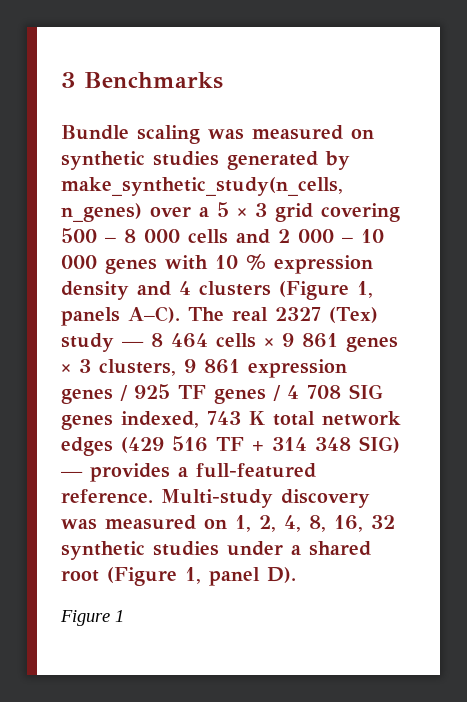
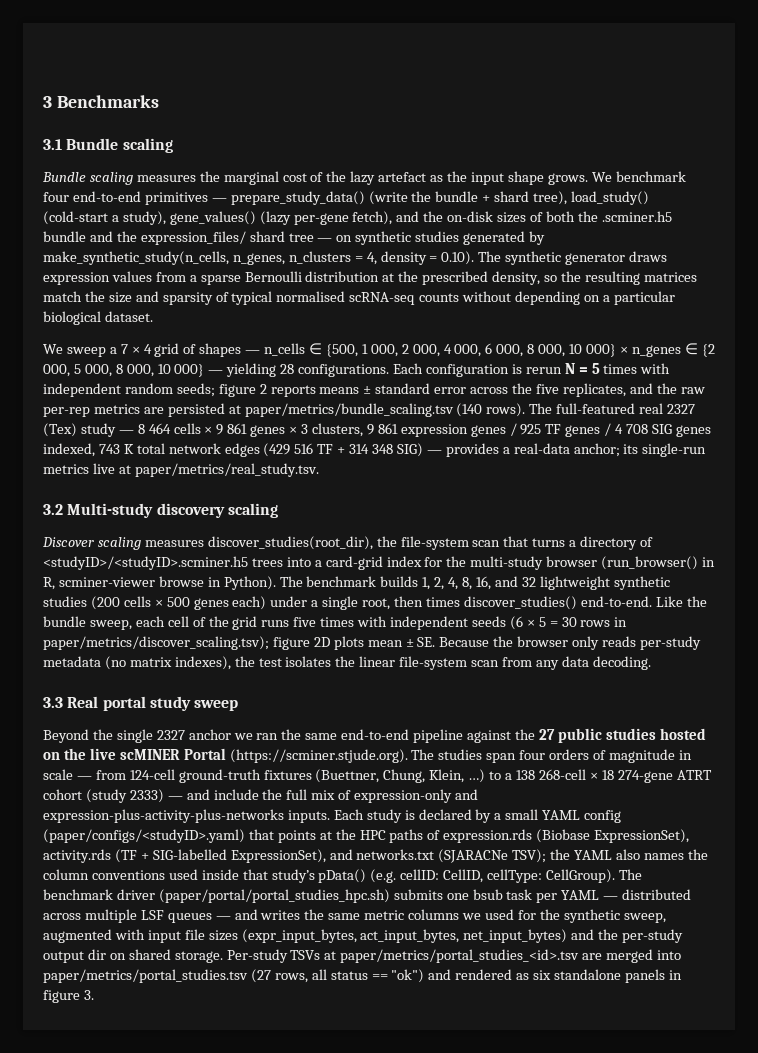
- Bundle scaling was measured on synthetic studies generated by make_synthetic_study(n_cells, n_genes) over a 5 × 3 grid covering 500 – 8 000 cells and 2 000 – 10 000 genes with 10 % expression density and 4 clusters (Figure 1, panels A–C). The real 2327 (Tex) study — 8 464 cells × 9 861 genes × 3 clusters, 9 861 expression genes / 925 TF genes / 4 708 SIG genes indexed, 743 K total network edges (429 516 TF + 314 348 SIG) — provides a full-featured reference. Multi-study discovery was measured on 1, 2, 4, 8, 16, 32 synthetic studies under a shared root (Figure 1, panel D).
- Figure 1
+ 3.1 Bundle scaling
+ Bundle scaling measures the marginal cost of the lazy artefact as the input shape grows. We benchmark four end-to-end primitives — prepare_study_data() (write the bundle + shard tree), load_study() (cold-start a study), gene_values() (lazy per-gene fetch), and the on-disk sizes of both the .scminer.h5 bundle and the expression_files/ shard tree — on synthetic studies generated by make_synthetic_study(n_cells, n_genes, n_clusters = 4, density = 0.10). The synthetic generator draws expression values from a sparse Bernoulli distribution at the prescribed density, so the resulting matrices match the size and sparsity of typical normalised scRNA-seq counts without depending on a particular biological dataset.
+ We sweep a 7 × 4 grid of shapes — n_cells ∈ {500, 1 000, 2 000, 4 000, 6 000, 8 000, 10 000} × n_genes ∈ {2 000, 5 000, 8 000, 10 000} — yielding 28 configurations. Each configuration is rerun N = 5 times with independent random seeds; figure 2 reports means ± standard error across the five replicates, and the raw per-rep metrics are persisted at paper/metrics/bundle_scaling.tsv (140 rows). The full-featured real 2327 (Tex) study — 8 464 cells × 9 861 genes × 3 clusters, 9 861 expression genes / 925 TF genes / 4 708 SIG genes indexed, 743 K total network edges (429 516 TF + 314 348 SIG) — provides a real-data anchor; its single-run metrics live at paper/metrics/real_study.tsv.
+ 3.2 Multi-study discovery scaling
+ Discover scaling measures discover_studies(root_dir), the file-system scan that turns a directory of <studyID>/<studyID>.scminer.h5 trees into a card-grid index for the multi-study browser (run_browser() in R, scminer-viewer browse in Python). The benchmark builds 1, 2, 4, 8, 16, and 32 lightweight synthetic studies (200 cells × 500 genes each) under a single root, then times discover_studies() end-to-end. Like the bundle sweep, each cell of the grid runs five times with independent seeds (6 × 5 = 30 rows in paper/metrics/discover_scaling.tsv); figure 2D plots mean ± SE. Because the browser only reads per-study metadata (no matrix indexes), the test isolates the linear file-system scan from any data decoding.
+ 3.3 Real portal study sweep
+ Beyond the single 2327 anchor we ran the same end-to-end pipeline against the 27 public studies hosted on the live scMINER Portal (https://scminer.stjude.org). The studies span four orders of magnitude in scale — from 124-cell ground-truth fixtures (Buettner, Chung, Klein, …) to a 138 268-cell × 18 274-gene ATRT cohort (study 2333) — and include the full mix of expression-only and expression-plus-activity-plus-networks inputs. Each study is declared by a small YAML config (paper/configs/<studyID>.yaml) that points at the HPC paths of expression.rds (Biobase ExpressionSet), activity.rds (TF + SIG-labelled ExpressionSet), and networks.txt (SJARACNe TSV); the YAML also names the column conventions used inside that study’s pData() (e.g. cellID: CellID, cellType: CellGroup). The benchmark driver (paper/portal/portal_studies_hpc.sh) submits one bsub task per YAML — distributed across multiple LSF queues — and writes the same metric columns we used for the synthetic sweep, augmented with input file sizes (expr_input_bytes, act_input_bytes, net_input_bytes) and the per-study output dir on shared storage. Per-study TSVs at paper/metrics/portal_studies_<id>.tsv are merged into paper/metrics/portal_studies.tsv (27 rows, all status == "ok") and rendered as six standalone panels in figure 3.

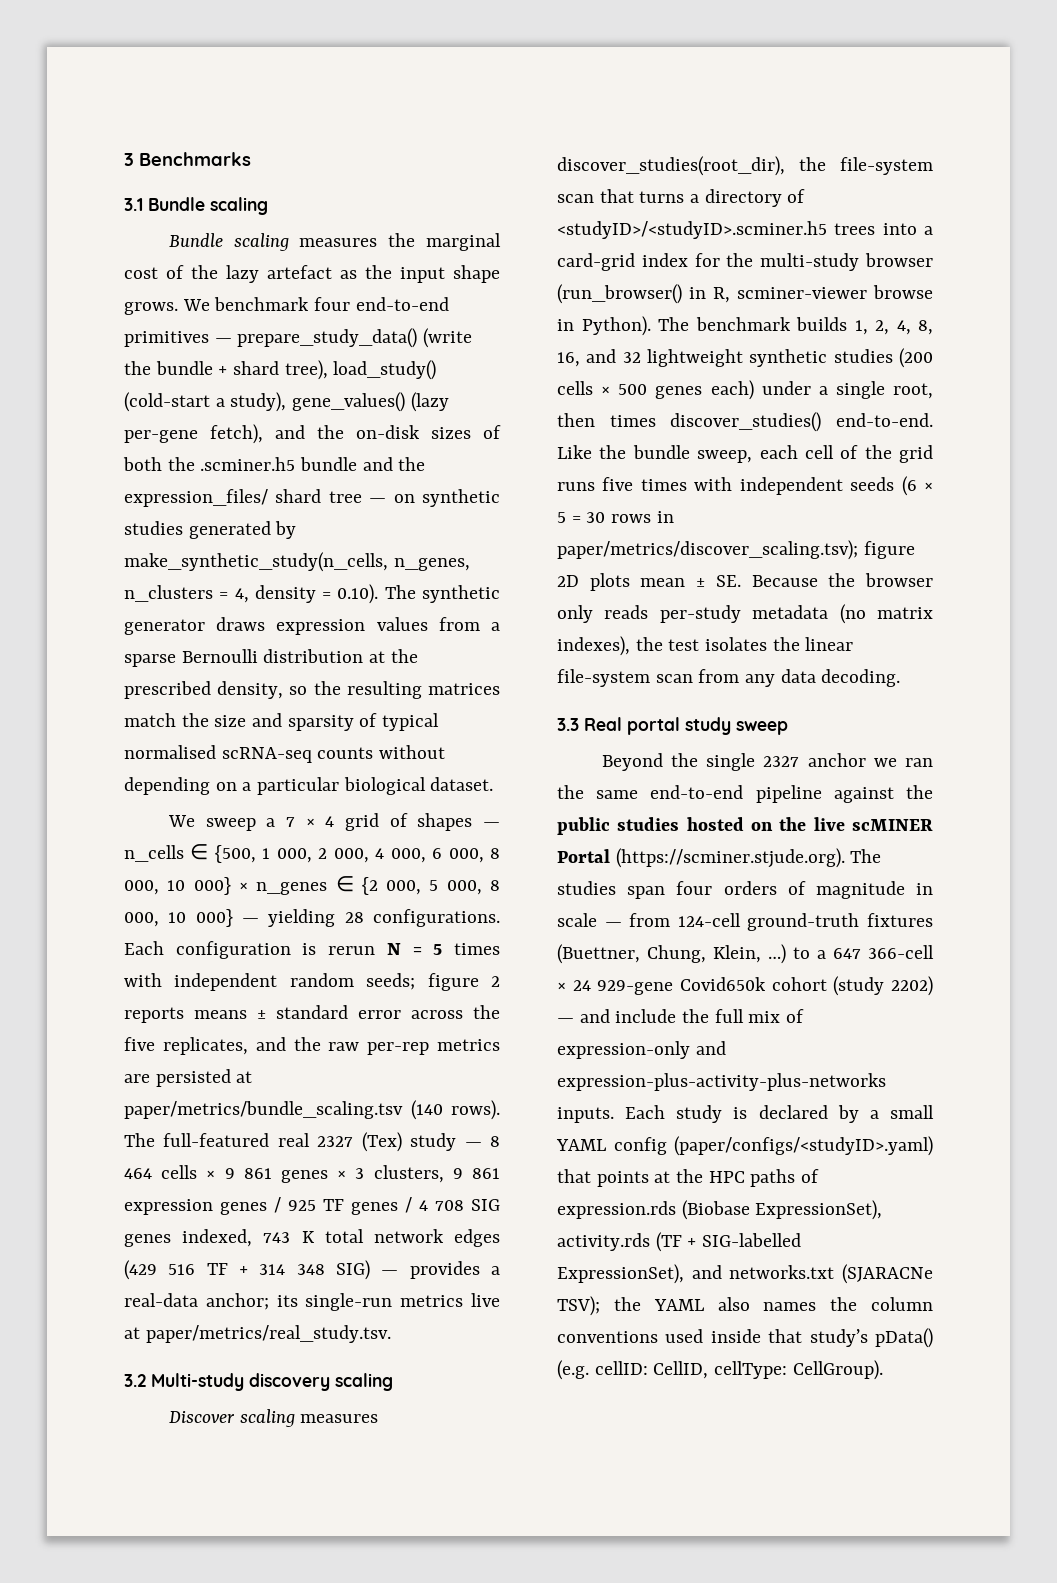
- Beyond the single 2327 anchor we ran the same end-to-end pipeline against the 27 public studies hosted on the live scMINER Portal (https://scminer.stjude.org). The studies span four orders of magnitude in scale — from 124-cell ground-truth fixtures (Buettner, Chung, Klein, …) to a 138 268-cell × 18 274-gene ATRT cohort (study 2333) — and include the full mix of expression-only and expression-plus-activity-plus-networks inputs.
+ Beyond the single 2327 anchor we ran the same end-to-end pipeline against the public studies hosted on the live scMINER Portal (https://scminer.stjude.org). The studies span four orders of magnitude in scale — from 124-cell ground-truth fixtures (Buettner, Chung, Klein, …) to a 647 366-cell × 24 929-gene Covid650k cohort (study 2202) — and include the full mix of expression-only and expression-plus-activity-plus-networks inputs.
- The benchmark driver (paper/portal/portal_studies_hpc.sh) submits one bsub task per YAML — distributed across multiple LSF queues — and writes the same metric columns we used for the synthetic sweep, augmented with input file sizes (expr_input_bytes, act_input_bytes, net_input_bytes) and the per-study output dir on shared storage. Per-study TSVs at paper/metrics/portal_studies_<id>.tsv are merged into paper/metrics/portal_studies.tsv (27 rows, all status == "ok") and rendered as six standalone panels in figure 3.

